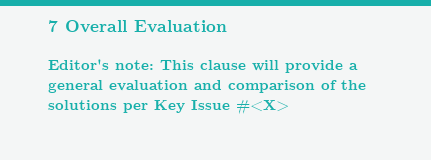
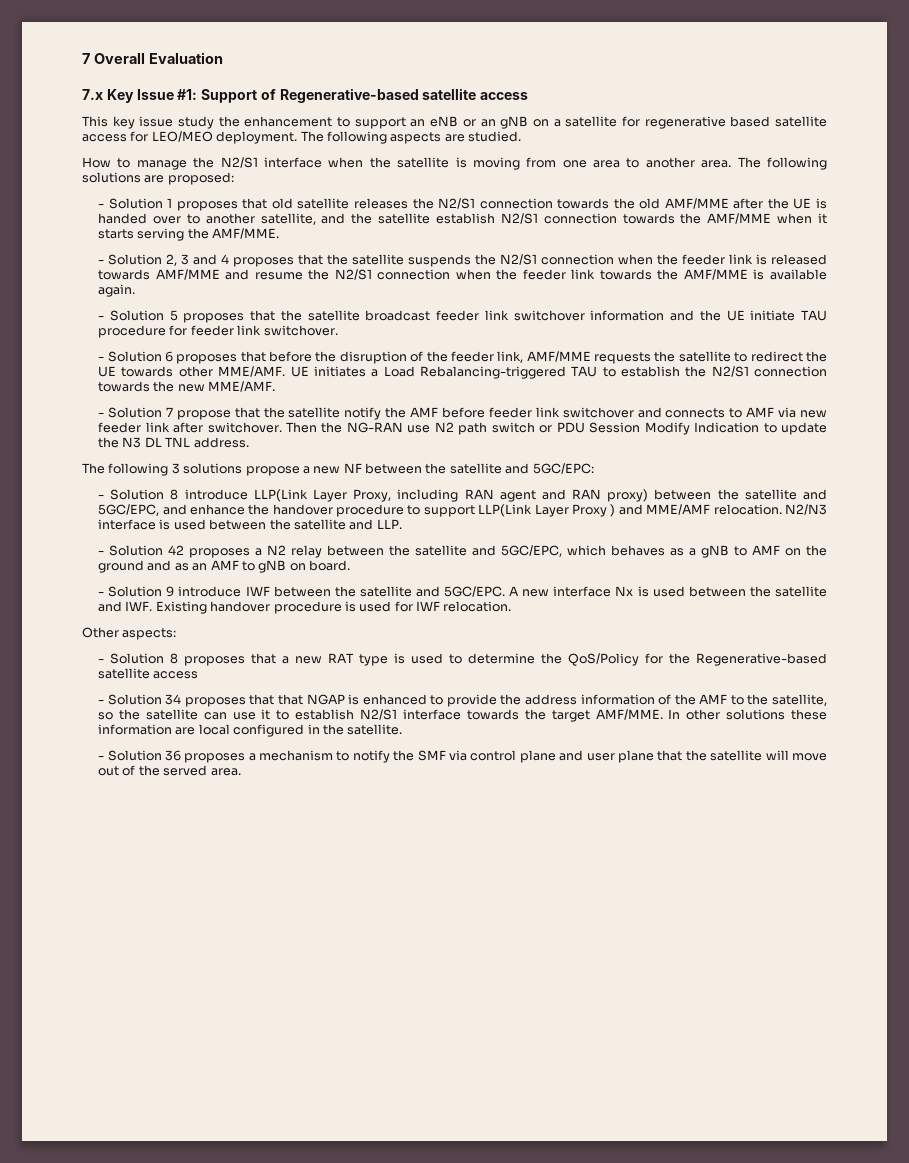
- Editor's note: This clause will provide a general evaluation and comparison of the solutions per Key Issue #<X>
+ 7.x Key Issue #1: Support of Regenerative-based satellite access
+ This key issue study the enhancement to support an eNB or an gNB on a satellite for regenerative based satellite access for LEO/MEO deployment. The following aspects are studied.
+ How to manage the N2/S1 interface when the satellite is moving from one area to another area. The following solutions are proposed:
+ - Solution 1 proposes that old satellite releases the N2/S1 connection towards the old AMF/MME after the UE is handed over to another satellite, and the satellite establish N2/S1 connection towards the AMF/MME when it starts serving the AMF/MME.
+ - Solution 2, 3 and 4 proposes that the satellite suspends the N2/S1 connection when the feeder link is released towards AMF/MME and resume the N2/S1 connection when the feeder link towards the AMF/MME is available again.
+ - Solution 5 proposes that the satellite broadcast feeder link switchover information and the UE initiate TAU procedure for feeder link switchover.
+ - Solution 6 proposes that before the disruption of the feeder link, AMF/MME requests the satellite to redirect the UE towards other MME/AMF. UE initiates a Load Rebalancing-triggered TAU to establish the N2/S1 connection towards the new MME/AMF.
+ - Solution 7 propose that the satellite notify the AMF before feeder link switchover and connects to AMF via new feeder link after switchover. Then the NG-RAN use N2 path switch or PDU Session Modify Indication to update the N3 DL TNL address.
+ The following 3 solutions propose a new NF between the satellite and 5GC/EPC:
+ - Solution 8 introduce LLP(Link Layer Proxy, including RAN agent and RAN proxy) between the satellite and 5GC/EPC, and enhance the handover procedure to support LLP(Link Layer Proxy ) and MME/AMF relocation. N2/N3 interface is used between the satellite and LLP.
+ - Solution 42 proposes a N2 relay between the satellite and 5GC/EPC, which behaves as a gNB to AMF on the ground and as an AMF to gNB on board.
+ - Solution 9 introduce IWF between the satellite and 5GC/EPC. A new interface Nx is used between the satellite and IWF. Existing handover procedure is used for IWF relocation.
+ Other aspects:
+ - Solution 8 proposes that a new RAT type is used to determine the QoS/Policy for the Regenerative-based satellite access
+ - Solution 34 proposes that that NGAP is enhanced to provide the address information of the AMF to the satellite, so the satellite can use it to establish N2/S1 interface towards the target AMF/MME. In other solutions these information are local configured in the satellite.
+ - Solution 36 proposes a mechanism to notify the SMF via control plane and user plane that the satellite will move out of the served area.

